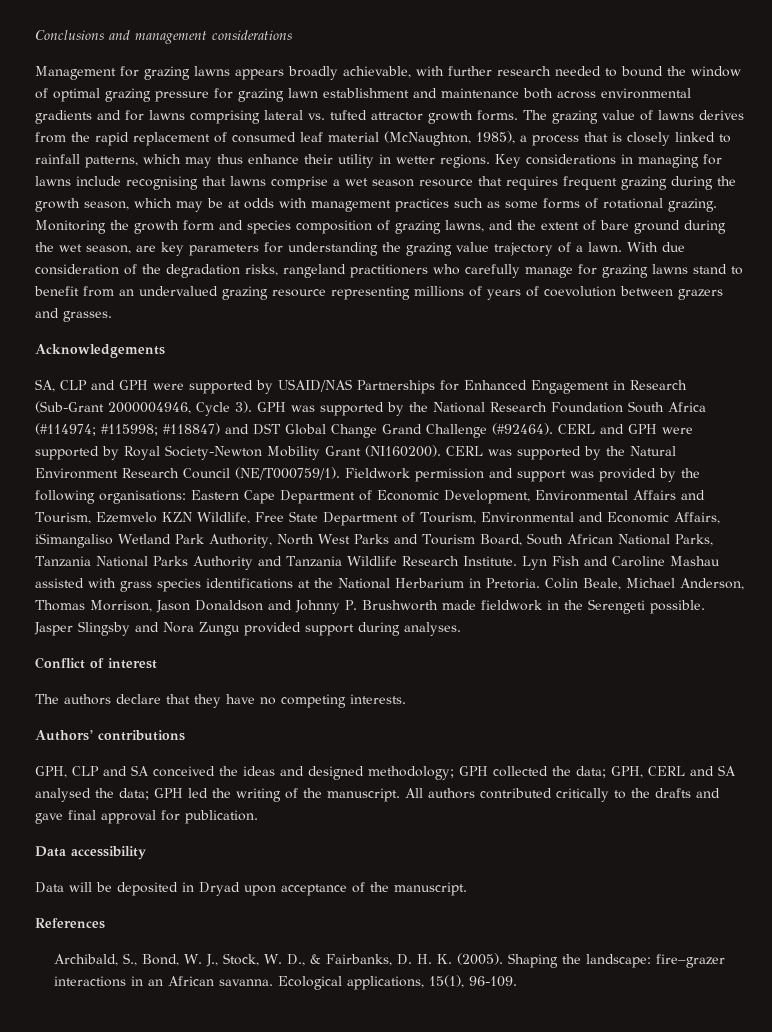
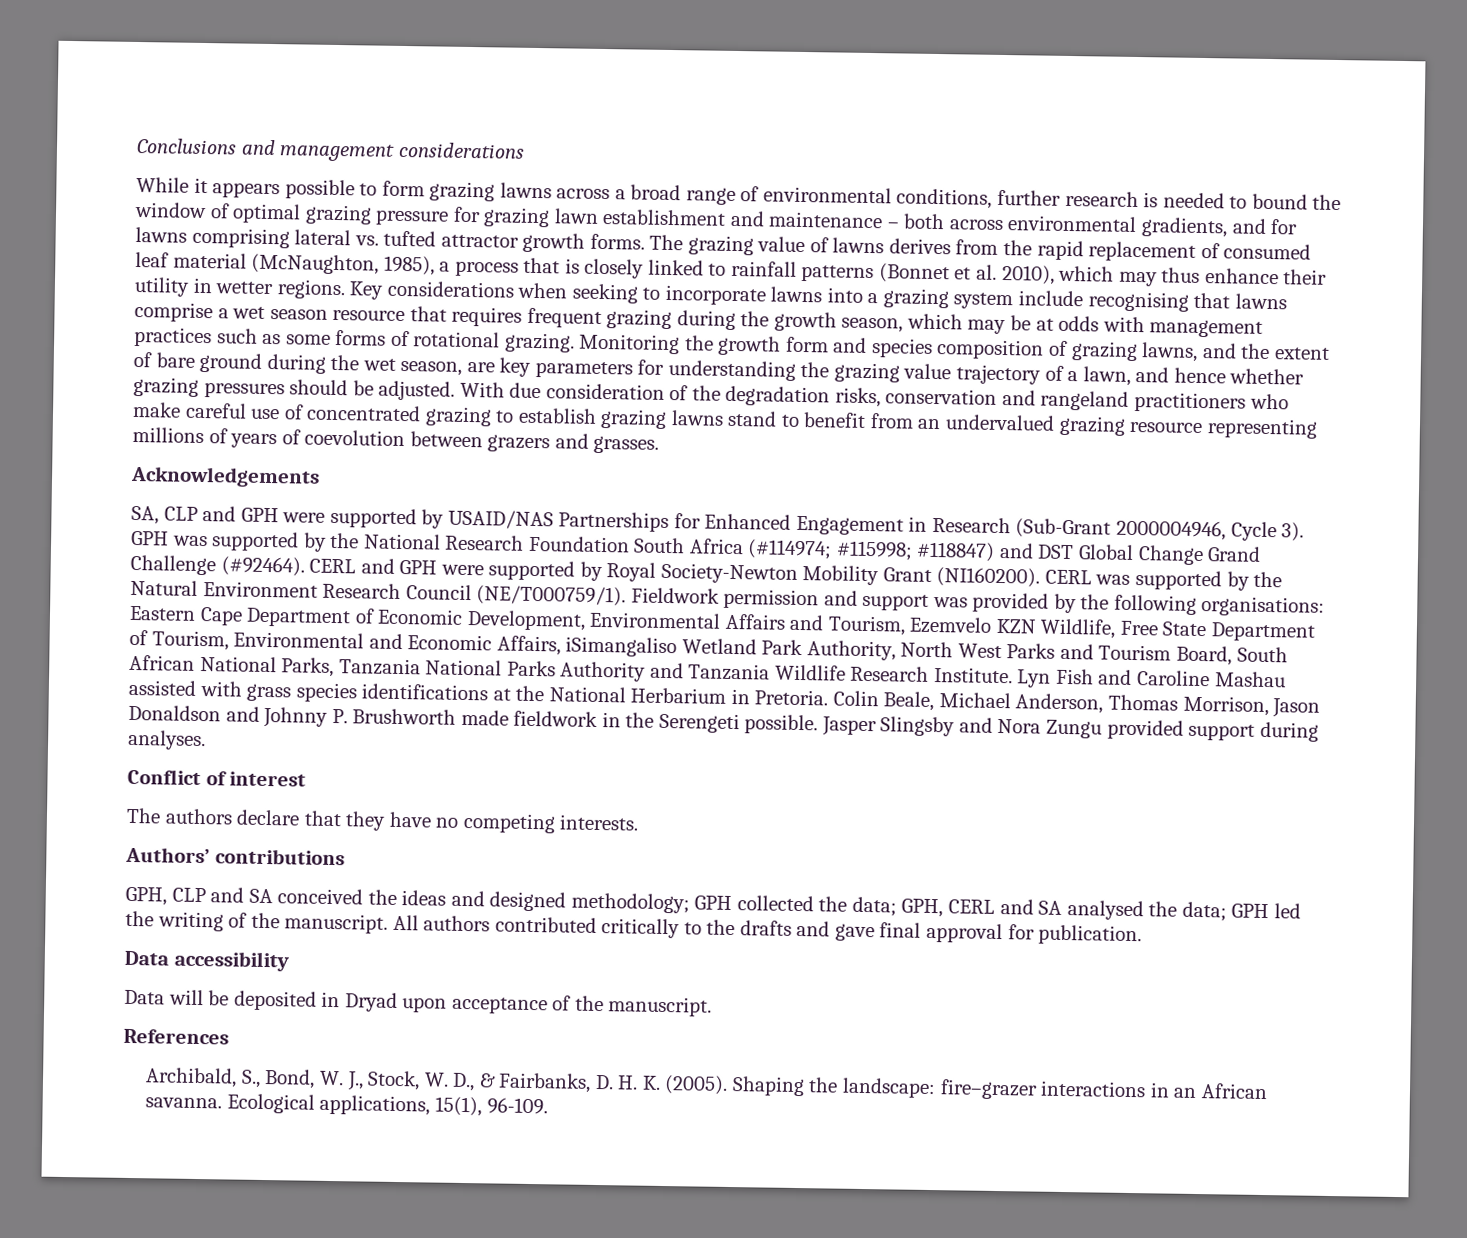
- Management for grazing lawns appears broadly achievable, with further research needed to bound the window of optimal grazing pressure for grazing lawn establishment and maintenance both across environmental gradients and for lawns comprising lateral vs. tufted attractor growth forms.
+ While it appears possible to form grazing lawns across a broad range of environmental conditions, further research is needed to bound the window of optimal grazing pressure for grazing lawn establishment and maintenance – both across environmental gradients, and for lawns comprising lateral vs. tufted attractor growth forms.
- The grazing value of lawns derives from the rapid replacement of consumed leaf material (McNaughton, 1985), a process that is closely linked to rainfall patterns, which may thus enhance their utility in wetter regions.
+ The grazing value of lawns derives from the rapid replacement of consumed leaf material (McNaughton, 1985), a process that is closely linked to rainfall patterns (Bonnet et al. 2010), which may thus enhance their utility in wetter regions.
- Key considerations in managing for lawns include recognising that lawns comprise a wet season resource that requires frequent grazing during the growth season, which may be at odds with management practices such as some forms of rotational grazing.
+ Key considerations when seeking to incorporate lawns into a grazing system include recognising that lawns comprise a wet season resource that requires frequent grazing during the growth season, which may be at odds with management practices such as some forms of rotational grazing.
- Monitoring the growth form and species composition of grazing lawns, and the extent of bare ground during the wet season, are key parameters for understanding the grazing value trajectory of a lawn.
+ Monitoring the growth form and species composition of grazing lawns, and the extent of bare ground during the wet season, are key parameters for understanding the grazing value trajectory of a lawn, and hence whether grazing pressures should be adjusted.
- With due consideration of the degradation risks, rangeland practitioners who carefully manage for grazing lawns stand to benefit from an undervalued grazing resource representing millions of years of coevolution between grazers and grasses.
+ With due consideration of the degradation risks, conservation and rangeland practitioners who make careful use of concentrated grazing to establish grazing lawns stand to benefit from an undervalued grazing resource representing millions of years of coevolution between grazers and grasses.

